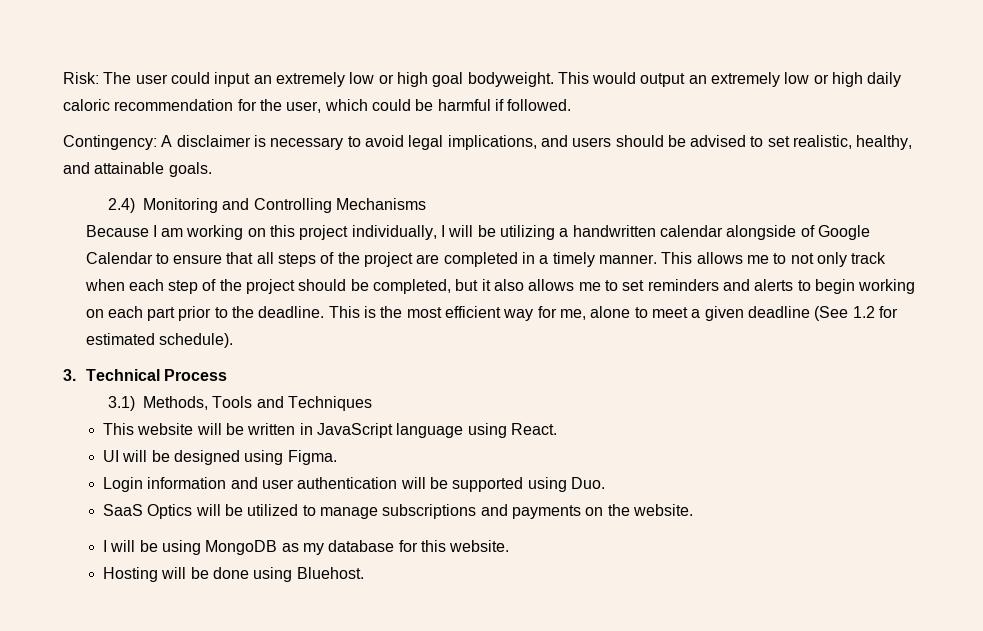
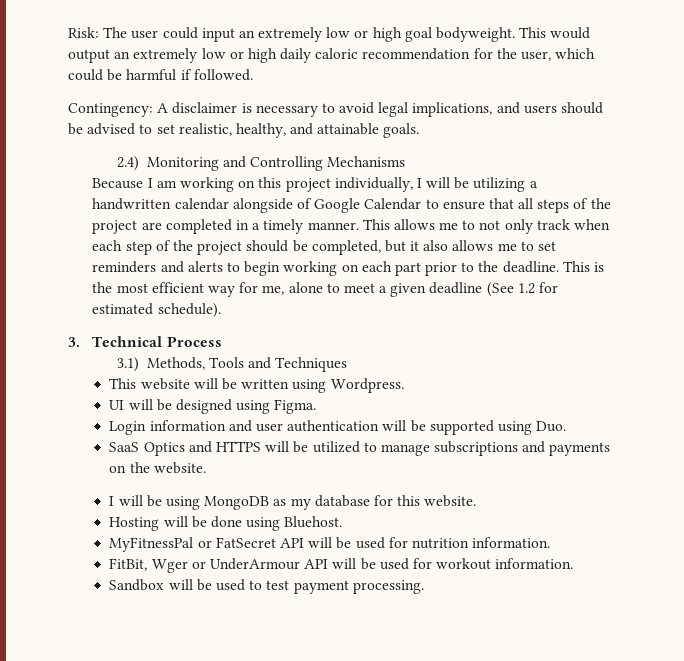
- This website will be written in JavaScript language using React.
+ This website will be written using Wordpress.
- SaaS Optics will be utilized to manage subscriptions and payments on the website.
+ SaaS Optics and HTTPS will be utilized to manage subscriptions and payments on the website.
+ MyFitnessPal or FatSecret API will be used for nutrition information.
+ FitBit, Wger or UnderArmour API will be used for workout information.
+ Sandbox will be used to test payment processing.

